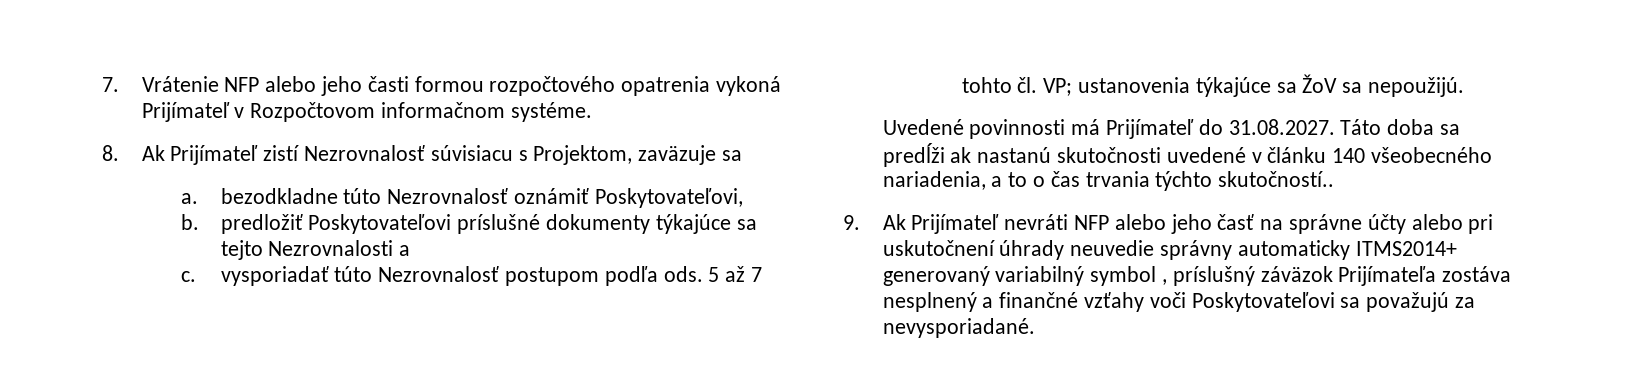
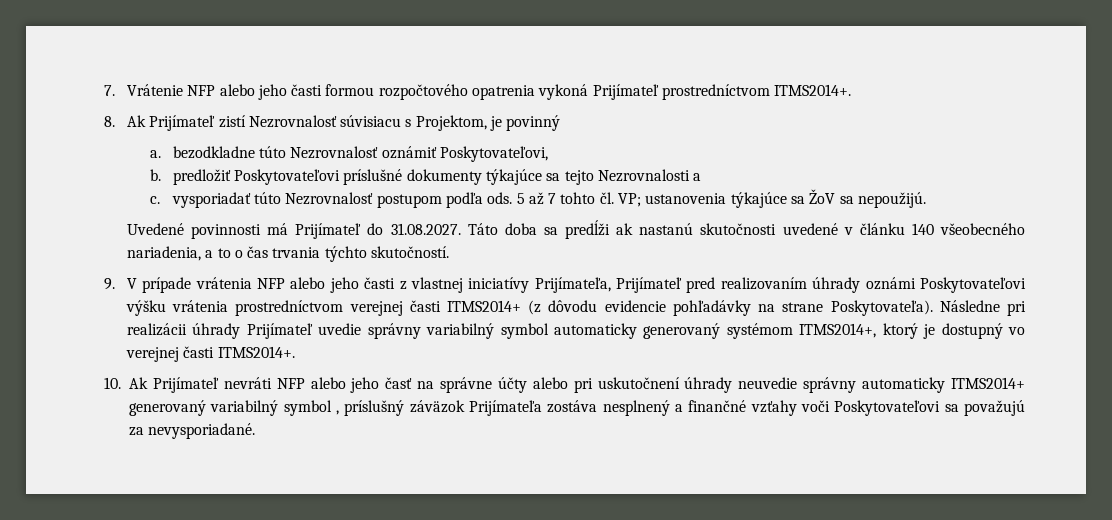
- 7. Vrátenie NFP alebo jeho časti formou rozpočtového opatrenia vykoná Prijímateľ v Rozpočtovom informačnom systéme.
+ 7. Vrátenie NFP alebo jeho časti formou rozpočtového opatrenia vykoná Prijímateľ prostredníctvom ITMS2014+.
- 8. Ak Prijímateľ zistí Nezrovnalosť súvisiacu s Projektom, zaväzuje sa
+ 8. Ak Prijímateľ zistí Nezrovnalosť súvisiacu s Projektom, je povinný
- Uvedené povinnosti má Prijímateľ do 31.08.2027. Táto doba sa predĺži ak nastanú skutočnosti uvedené v článku 140 všeobecného nariadenia, a to o čas trvania týchto skutočností..
- 9. Ak Prijímateľ nevráti NFP alebo jeho časť na správne účty alebo pri uskutočnení úhrady neuvedie správny automaticky ITMS2014+ generovaný variabilný symbol , príslušný záväzok Prijímateľa zostáva nesplnený a finančné vzťahy voči Poskytovateľovi sa považujú za nevysporiadané.
+ Uvedené povinnosti má Prijímateľ do 31.08.2027. Táto doba sa predĺži ak nastanú skutočnosti uvedené v článku 140 všeobecného nariadenia, a to o čas trvania týchto skutočností.
+ 9. V prípade vrátenia NFP alebo jeho časti z vlastnej iniciatívy Prijímateľa, Prijímateľ pred realizovaním úhrady oznámi Poskytovateľovi výšku vrátenia prostredníctvom verejnej časti ITMS2014+ (z dôvodu evidencie pohľadávky na strane Poskytovateľa). Následne pri realizácii úhrady Prijímateľ uvedie správny variabilný symbol automaticky generovaný systémom ITMS2014+, ktorý je dostupný vo verejnej časti ITMS2014+.
+ 10. Ak Prijímateľ nevráti NFP alebo jeho časť na správne účty alebo pri uskutočnení úhrady neuvedie správny automaticky ITMS2014+ generovaný variabilný symbol , príslušný záväzok Prijímateľa zostáva nesplnený a finančné vzťahy voči Poskytovateľovi sa považujú za nevysporiadané.

